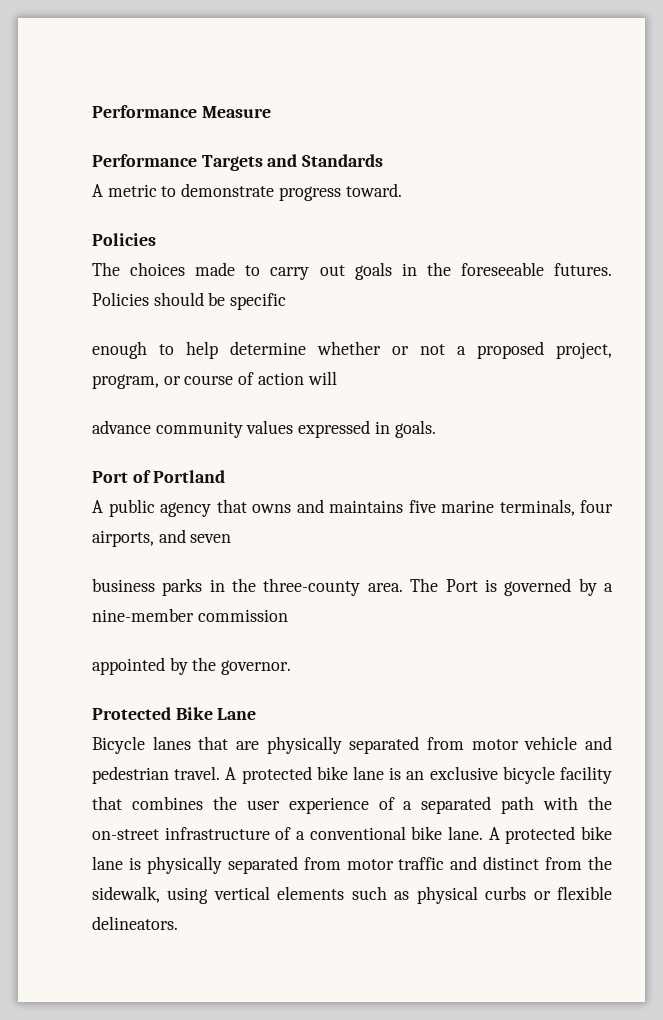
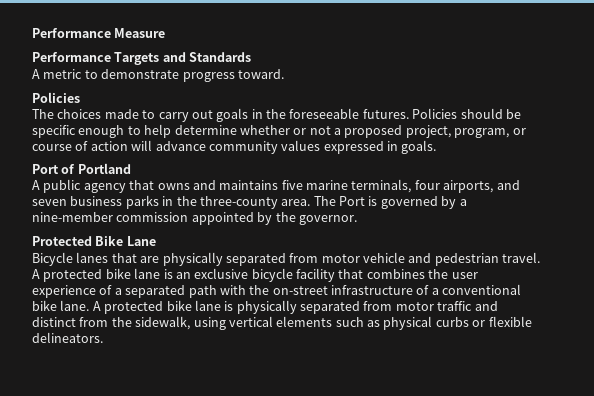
- Policies should be specific
- enough to help determine whether or not a proposed project, program, or course of action will
- advance community values expressed in goals.
+ Policies should be specific enough to help determine whether or not a proposed project, program, or course of action will advance community values expressed in goals.
- A public agency that owns and maintains five marine terminals, four airports, and seven
- business parks in the three-county area.
+ A public agency that owns and maintains five marine terminals, four airports, and seven business parks in the three-county area.
- The Port is governed by a nine-member commission
- appointed by the governor.
+ The Port is governed by a nine-member commission appointed by the governor.

